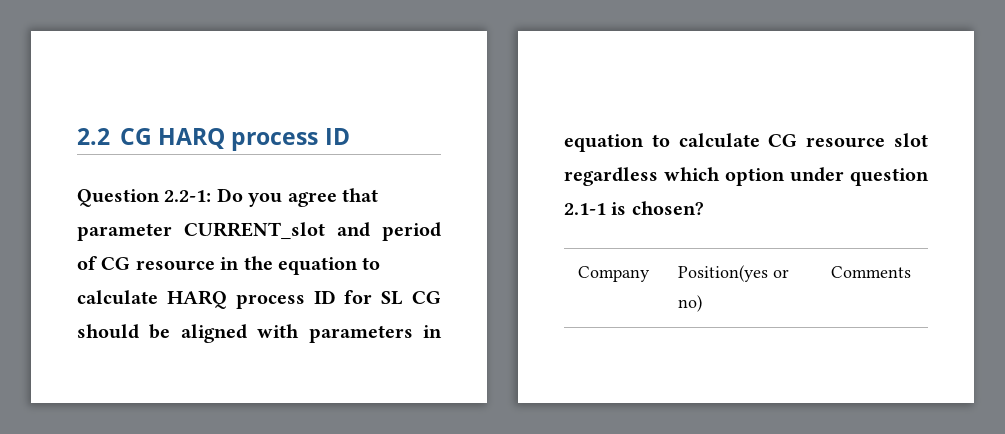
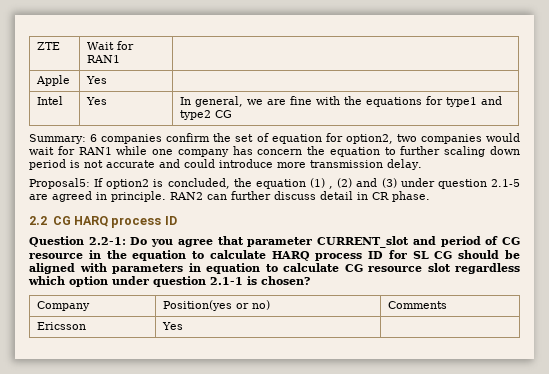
+ ZTE | Wait for RAN1 |
+ Apple | Yes |
+ Intel | Yes | In general, we are fine with the equations for type1 and type2 CG
+ Summary: 6 companies confirm the set of equation for option2, two companies would wait for RAN1 while one company has concern the equation to further scaling down period is not accurate and could introduce more transmission delay.
+ Proposal5: If option2 is concluded, the equation (1) , (2) and (3) under question 2.1-5 are agreed in principle. RAN2 can further discuss detail in CR phase.
+ Ericsson | Yes |

